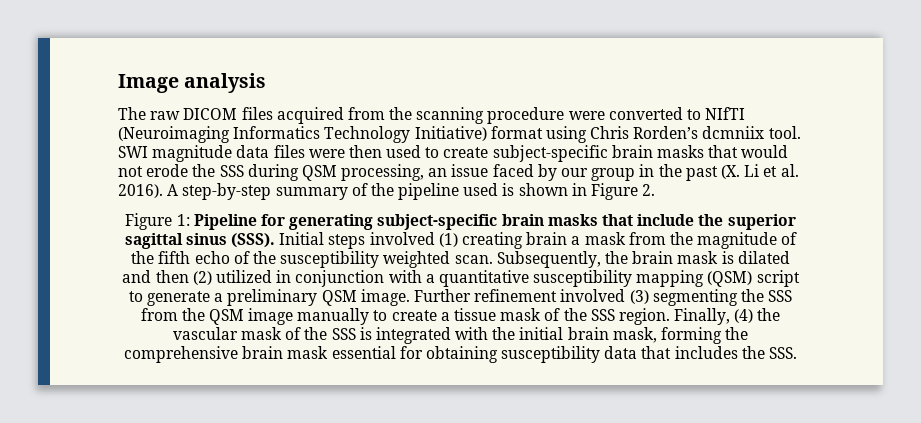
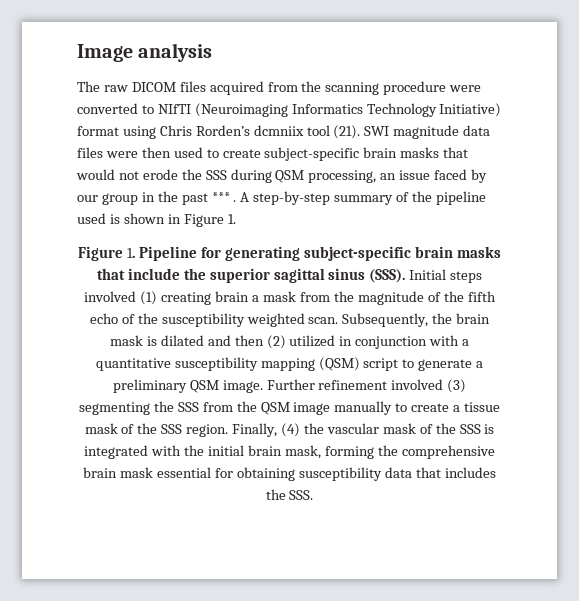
- The raw DICOM files acquired from the scanning procedure were converted to NIfTI (Neuroimaging Informatics Technology Initiative) format using Chris Rorden’s dcmniix tool.
+ The raw DICOM files acquired from the scanning procedure were converted to NIfTI (Neuroimaging Informatics Technology Initiative) format using Chris Rorden’s dcmniix tool (21).
- SWI magnitude data files were then used to create subject-specific brain masks that would not erode the SSS during QSM processing, an issue faced by our group in the past (X. Li et al. 2016).
+ SWI magnitude data files were then used to create subject-specific brain masks that would not erode the SSS during QSM processing, an issue faced by our group in the past *** .
- A step-by-step summary of the pipeline used is shown in Figure 2.
- Figure 1: Pipeline for generating subject-specific brain masks that include the superior sagittal sinus (SSS).
+ A step-by-step summary of the pipeline used is shown in Figure 1.
+ Figure 1. Pipeline for generating subject-specific brain masks that include the superior sagittal sinus (SSS).

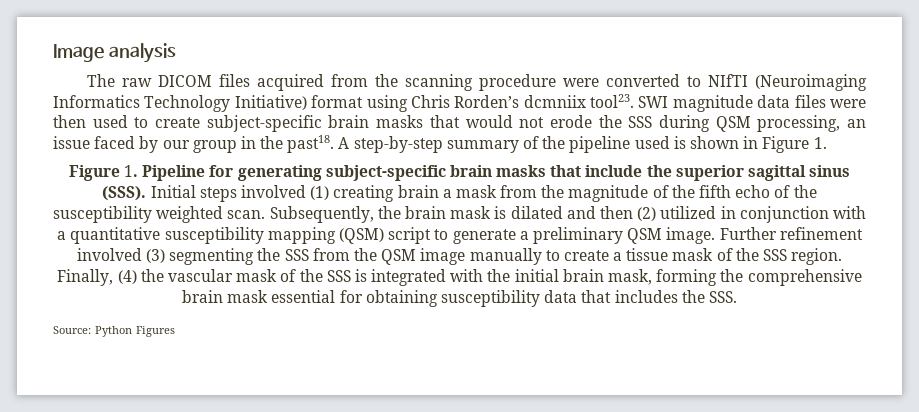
- The raw DICOM files acquired from the scanning procedure were converted to NIfTI (Neuroimaging Informatics Technology Initiative) format using Chris Rorden’s dcmniix tool (21).
+ The raw DICOM files acquired from the scanning procedure were converted to NIfTI (Neuroimaging Informatics Technology Initiative) format using Chris Rorden’s dcmniix tool23.
- SWI magnitude data files were then used to create subject-specific brain masks that would not erode the SSS during QSM processing, an issue faced by our group in the past *** .
+ SWI magnitude data files were then used to create subject-specific brain masks that would not erode the SSS during QSM processing, an issue faced by our group in the past18.
+ Source: Python Figures

